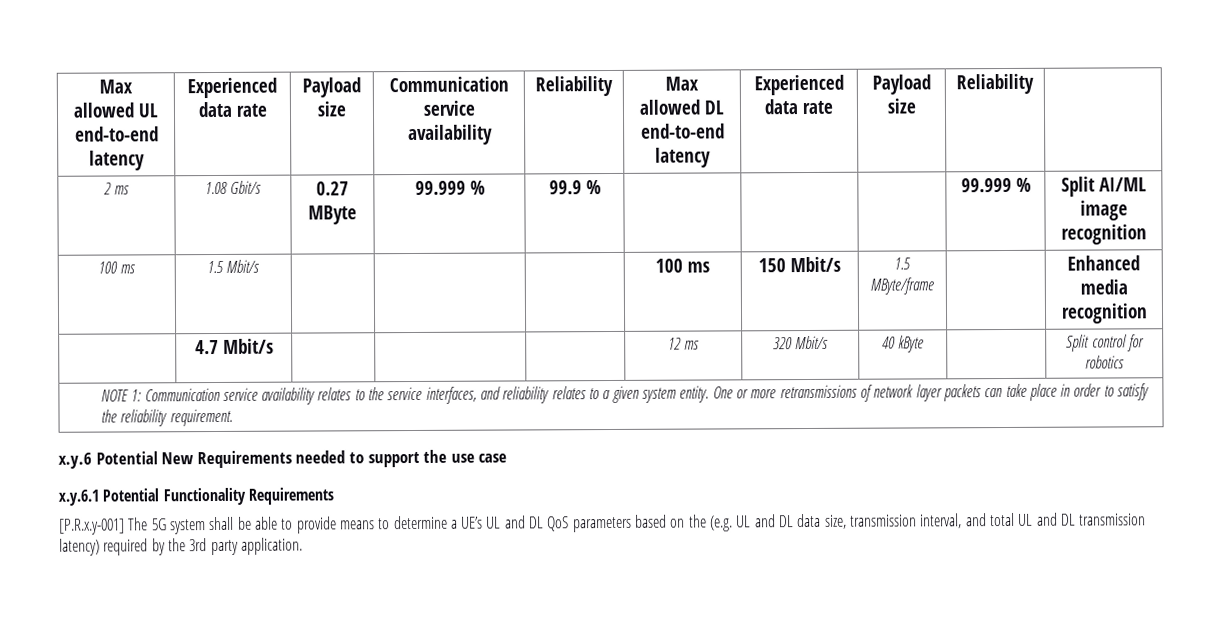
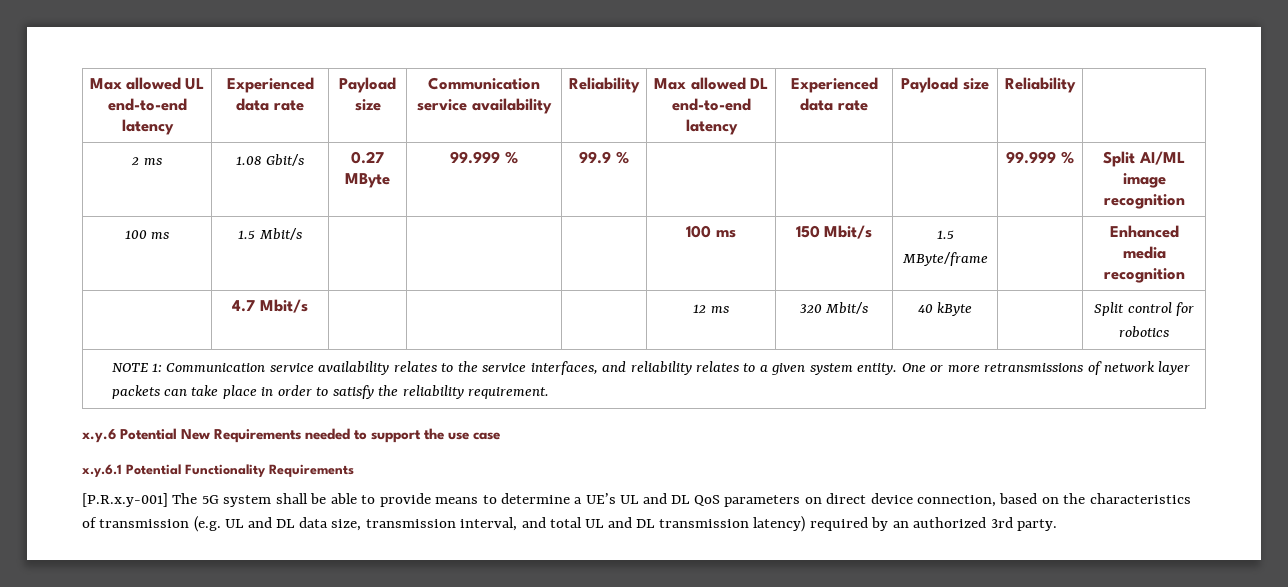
- [P.R.x.y-001] The 5G system shall be able to provide means to determine a UE’s UL and DL QoS parameters based on the (e.g. UL and DL data size, transmission interval, and total UL and DL transmission latency) required by the 3rd party application.
+ [P.R.x.y-001] The 5G system shall be able to provide means to determine a UE’s UL and DL QoS parameters on direct device connection, based on the characteristics of transmission (e.g. UL and DL data size, transmission interval, and total UL and DL transmission latency) required by an authorized 3rd party.

